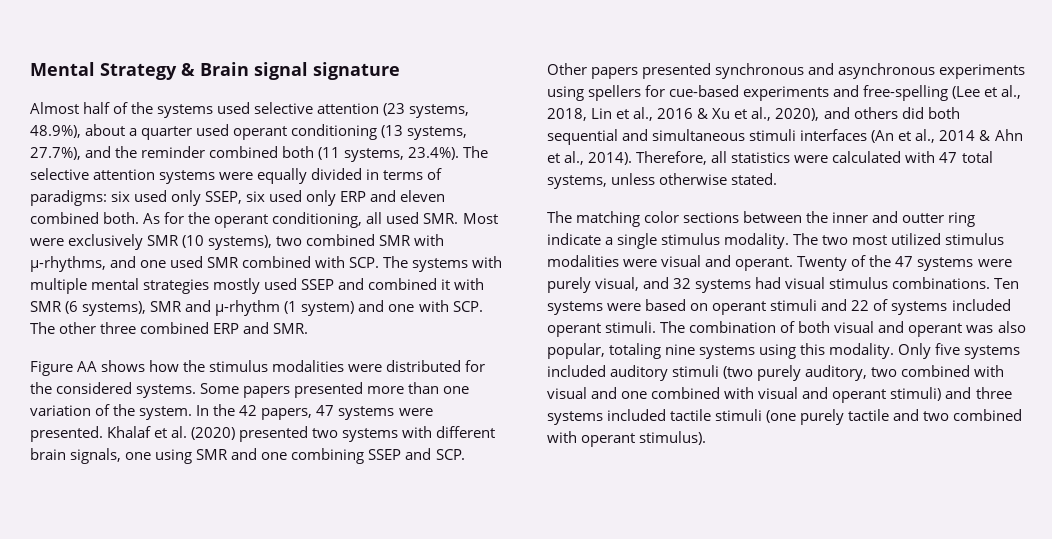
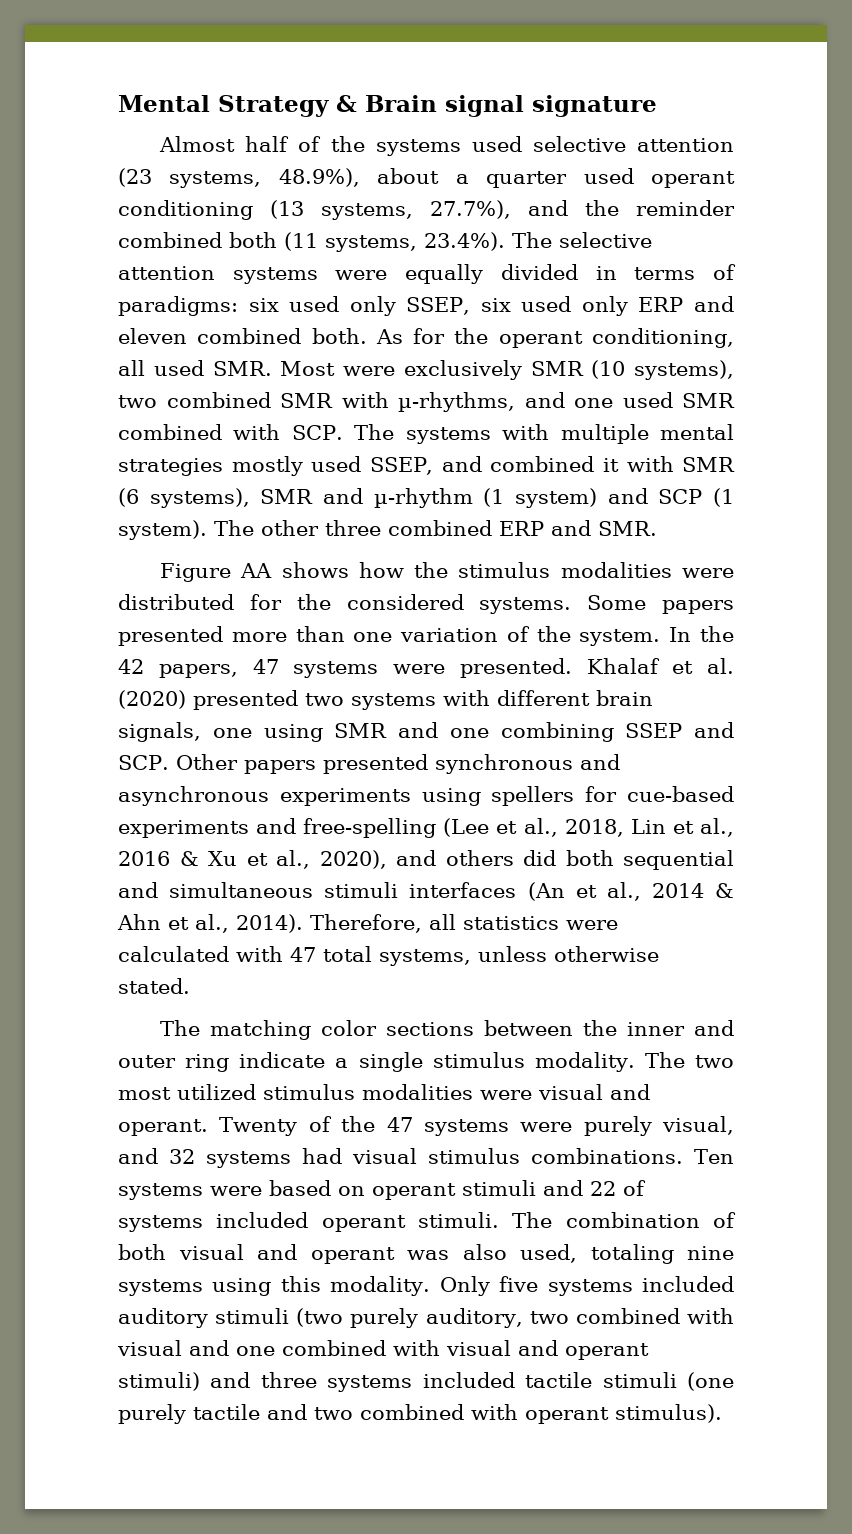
- As for the operant conditioning, all used SMR. Most were exclusively SMR (10 systems), two combined SMR with µ-rhythms, and one used SMR combined with SCP. The systems with multiple mental strategies mostly used SSEP and combined it with SMR (6 systems), SMR and µ-rhythm (1 system) and one with SCP. The other three combined ERP and SMR.
+ As for the operant conditioning, all used SMR. Most were exclusively SMR (10 systems), two combined SMR with µ-rhythms, and one used SMR combined with SCP. The systems with multiple mental strategies mostly used SSEP, and combined it with SMR (6 systems), SMR and µ-rhythm (1 system) and SCP (1 system). The other three combined ERP and SMR.
- The matching color sections between the inner and outter ring indicate a single stimulus modality.
+ The matching color sections between the inner and outer ring indicate a single stimulus modality.
- The combination of both visual and operant was also popular, totaling nine systems using this modality.
+ The combination of both visual and operant was also used, totaling nine systems using this modality.

